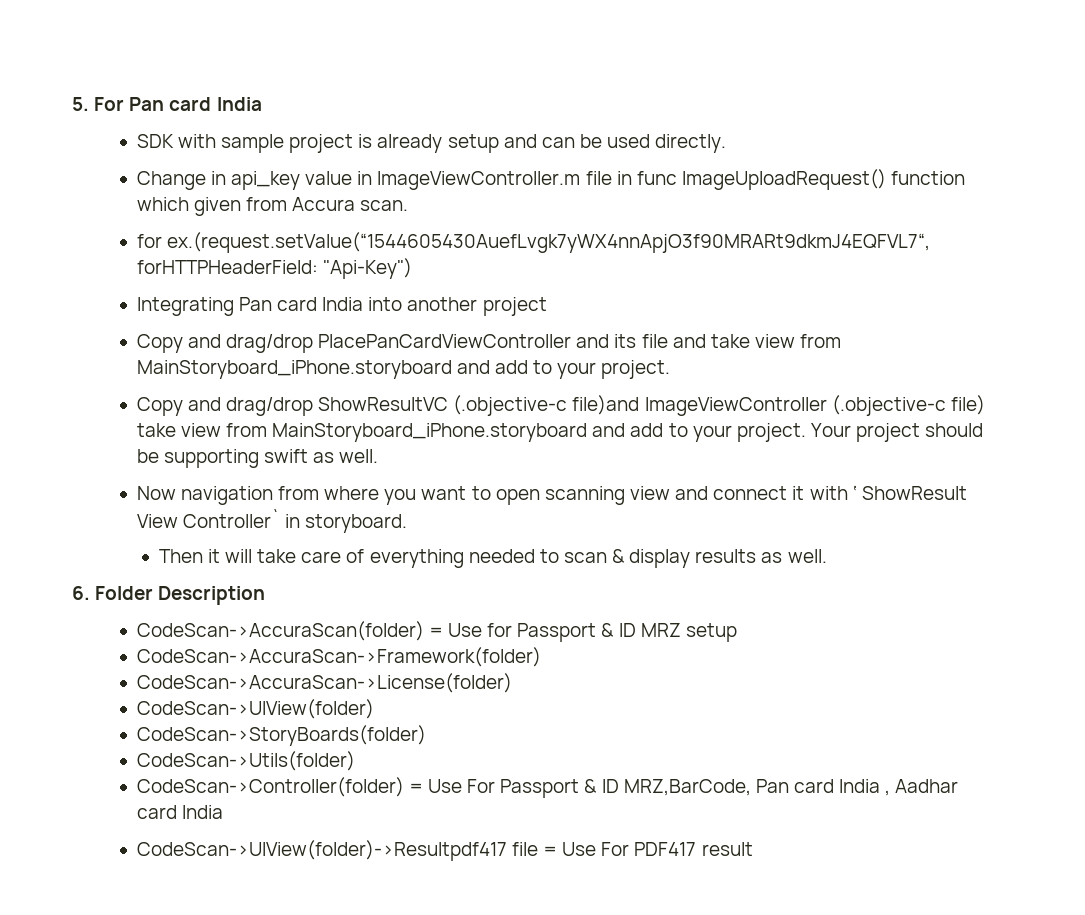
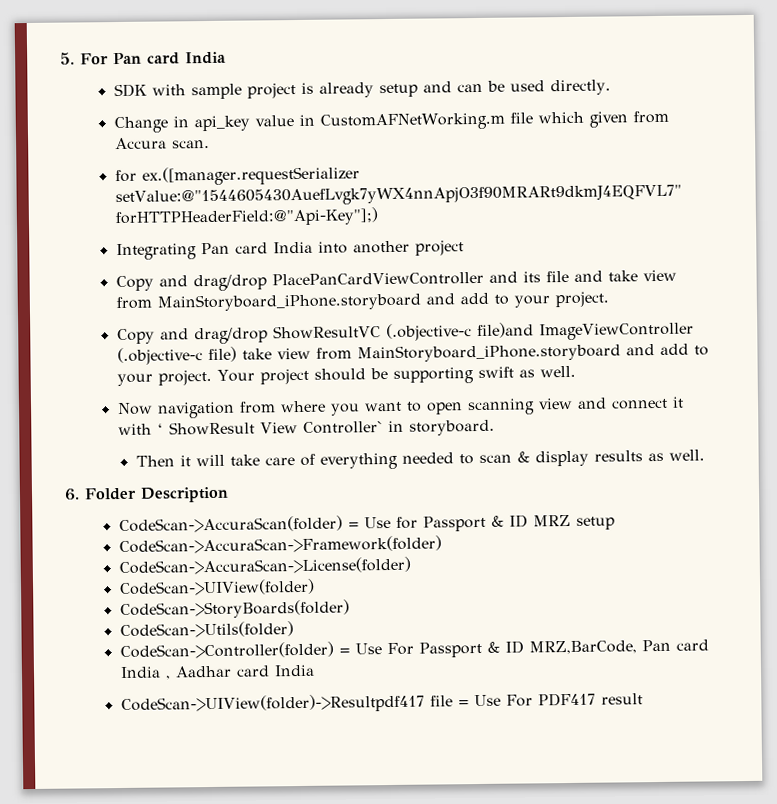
- Change in api_key value in ImageViewController.m file in func ImageUploadRequest() function which given from Accura scan.
+ Change in api_key value in CustomAFNetWorking.m file which given from Accura scan.
- for ex.(request.setValue(“1544605430AuefLvgk7yWX4nnApjO3f90MRARt9dkmJ4EQFVL7“, forHTTPHeaderField: "Api-Key")
+ for ex.([manager.requestSerializer setValue:@"1544605430AuefLvgk7yWX4nnApjO3f90MRARt9dkmJ4EQFVL7" forHTTPHeaderField:@"Api-Key"];)

